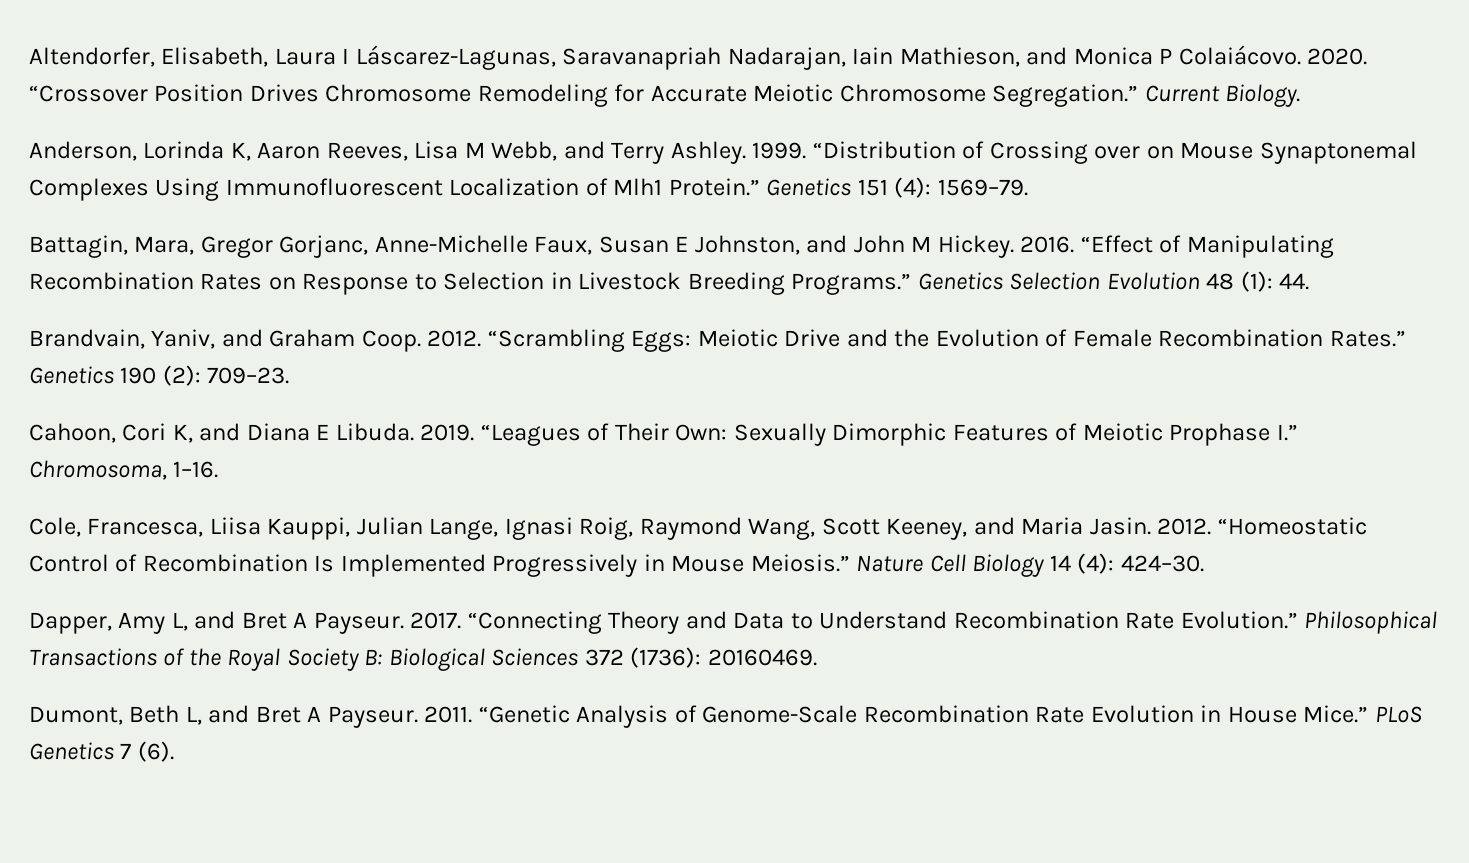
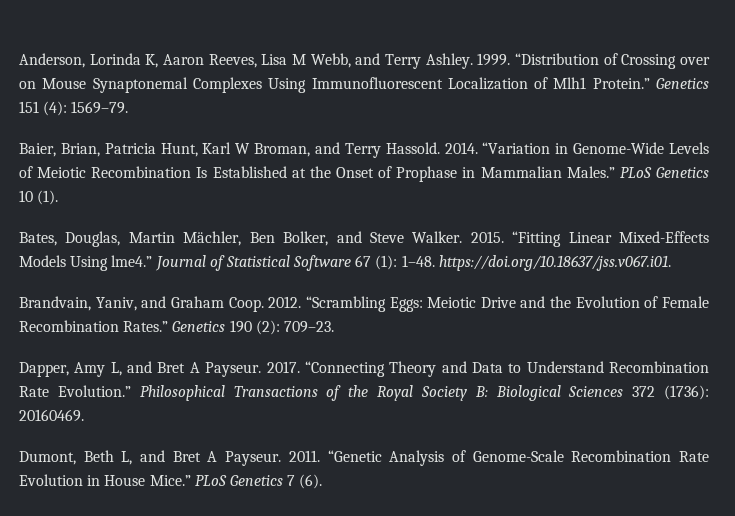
- Altendorfer, Elisabeth, Laura I Láscarez-Lagunas, Saravanapriah Nadarajan, Iain Mathieson, and Monica P Colaiácovo. 2020. “Crossover Position Drives Chromosome Remodeling for Accurate Meiotic Chromosome Segregation.” Current Biology.
- Battagin, Mara, Gregor Gorjanc, Anne-Michelle Faux, Susan E Johnston, and John M Hickey. 2016. “Effect of Manipulating Recombination Rates on Response to Selection in Livestock Breeding Programs.” Genetics Selection Evolution 48 (1): 44.
+ Baier, Brian, Patricia Hunt, Karl W Broman, and Terry Hassold. 2014. “Variation in Genome-Wide Levels of Meiotic Recombination Is Established at the Onset of Prophase in Mammalian Males.” PLoS Genetics 10 (1).
+ Bates, Douglas, Martin Mächler, Ben Bolker, and Steve Walker. 2015. “Fitting Linear Mixed-Effects Models Using lme4.” Journal of Statistical Software 67 (1): 1–48. https://doi.org/10.18637/jss.v067.i01.
- Cahoon, Cori K, and Diana E Libuda. 2019. “Leagues of Their Own: Sexually Dimorphic Features of Meiotic Prophase I.” Chromosoma, 1–16.
- Cole, Francesca, Liisa Kauppi, Julian Lange, Ignasi Roig, Raymond Wang, Scott Keeney, and Maria Jasin. 2012. “Homeostatic Control of Recombination Is Implemented Progressively in Mouse Meiosis.” Nature Cell Biology 14 (4): 424–30.

